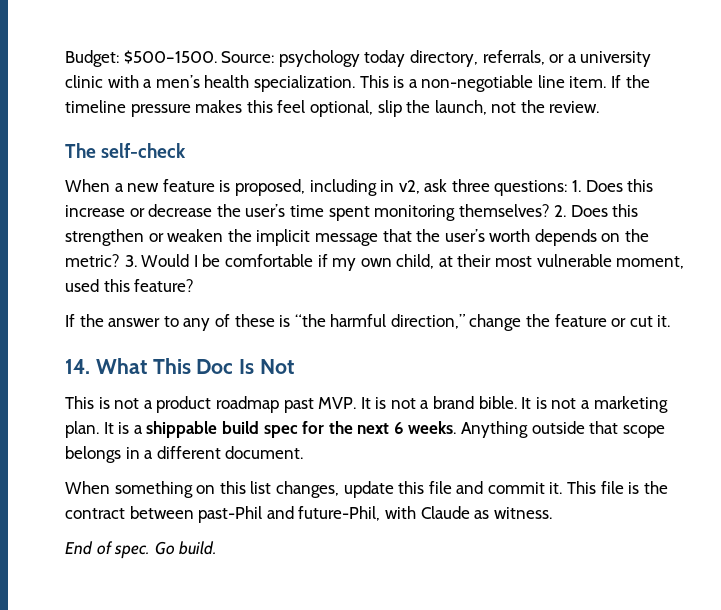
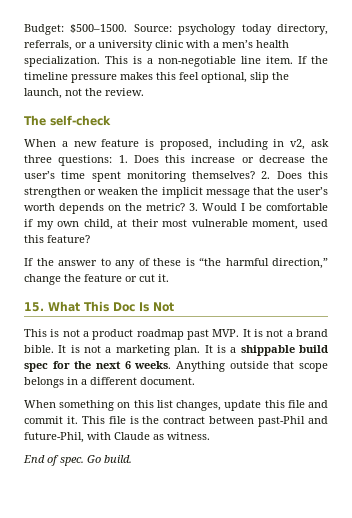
- 14. What This Doc Is Not
+ 15. What This Doc Is Not

